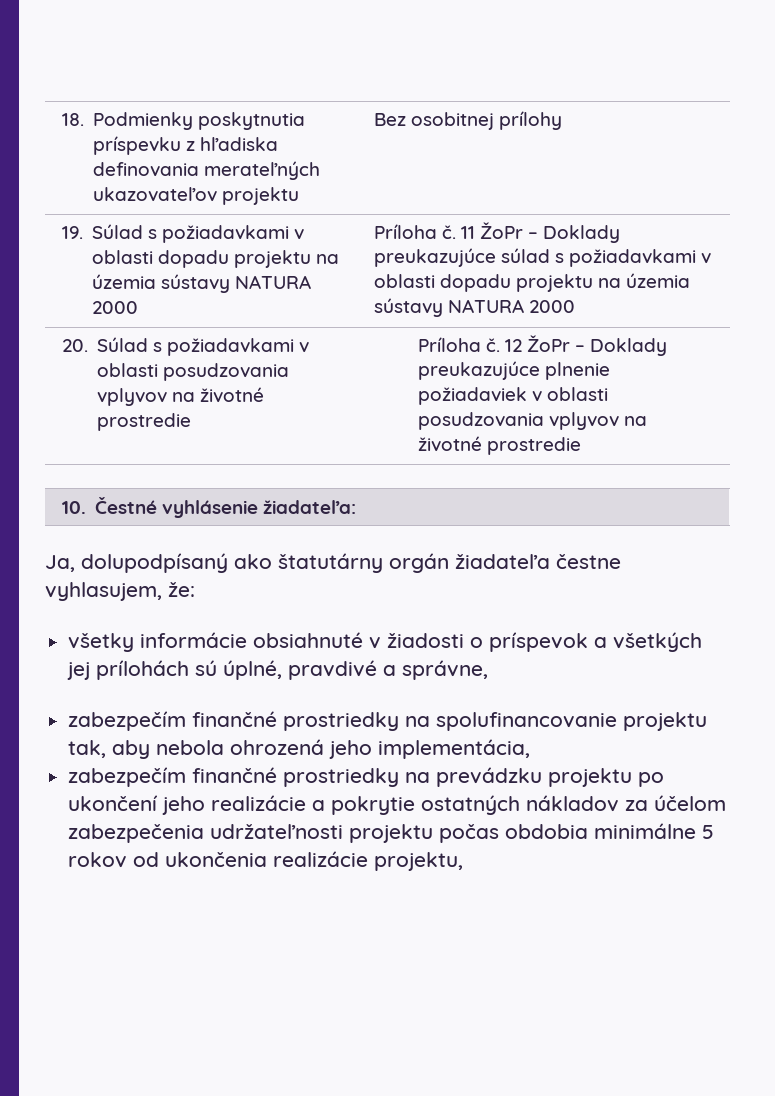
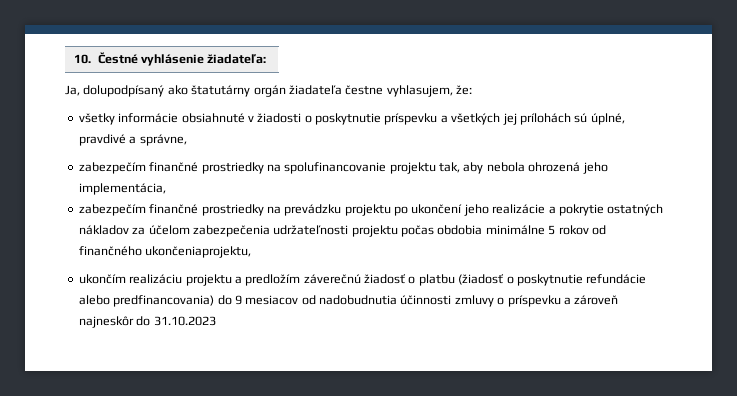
- 18. Podmienky poskytnutia príspevku z hľadiska definovania merateľných ukazovateľov projektu | Bez osobitnej prílohy
- 19. Súlad s požiadavkami v oblasti dopadu projektu na územia sústavy NATURA 2000 | Príloha č. 11 ŽoPr – Doklady preukazujúce súlad s požiadavkami v oblasti dopadu projektu na územia sústavy NATURA 2000
- 20. Súlad s požiadavkami v oblasti posudzovania vplyvov na životné prostredie | Príloha č. 12 ŽoPr – Doklady preukazujúce plnenie požiadaviek v oblasti posudzovania vplyvov na životné prostredie
- všetky informácie obsiahnuté v žiadosti o príspevok a všetkých jej prílohách sú úplné, pravdivé a správne,
+ všetky informácie obsiahnuté v žiadosti o poskytnutie príspevku a všetkých jej prílohách sú úplné, pravdivé a správne,
- zabezpečím finančné prostriedky na prevádzku projektu po ukončení jeho realizácie a pokrytie ostatných nákladov za účelom zabezpečenia udržateľnosti projektu počas obdobia minimálne 5 rokov od ukončenia realizácie projektu,
+ zabezpečím finančné prostriedky na prevádzku projektu po ukončení jeho realizácie a pokrytie ostatných nákladov za účelom zabezpečenia udržateľnosti projektu počas obdobia minimálne 5 rokov od finančného ukončeniaprojektu,
+ ukončím realizáciu projektu a predložím záverečnú žiadosť o platbu (žiadosť o poskytnutie refundácie alebo predfinancovania) do 9 mesiacov od nadobudnutia účinnosti zmluvy o príspevku a zároveň najneskôr do 31.10.2023

